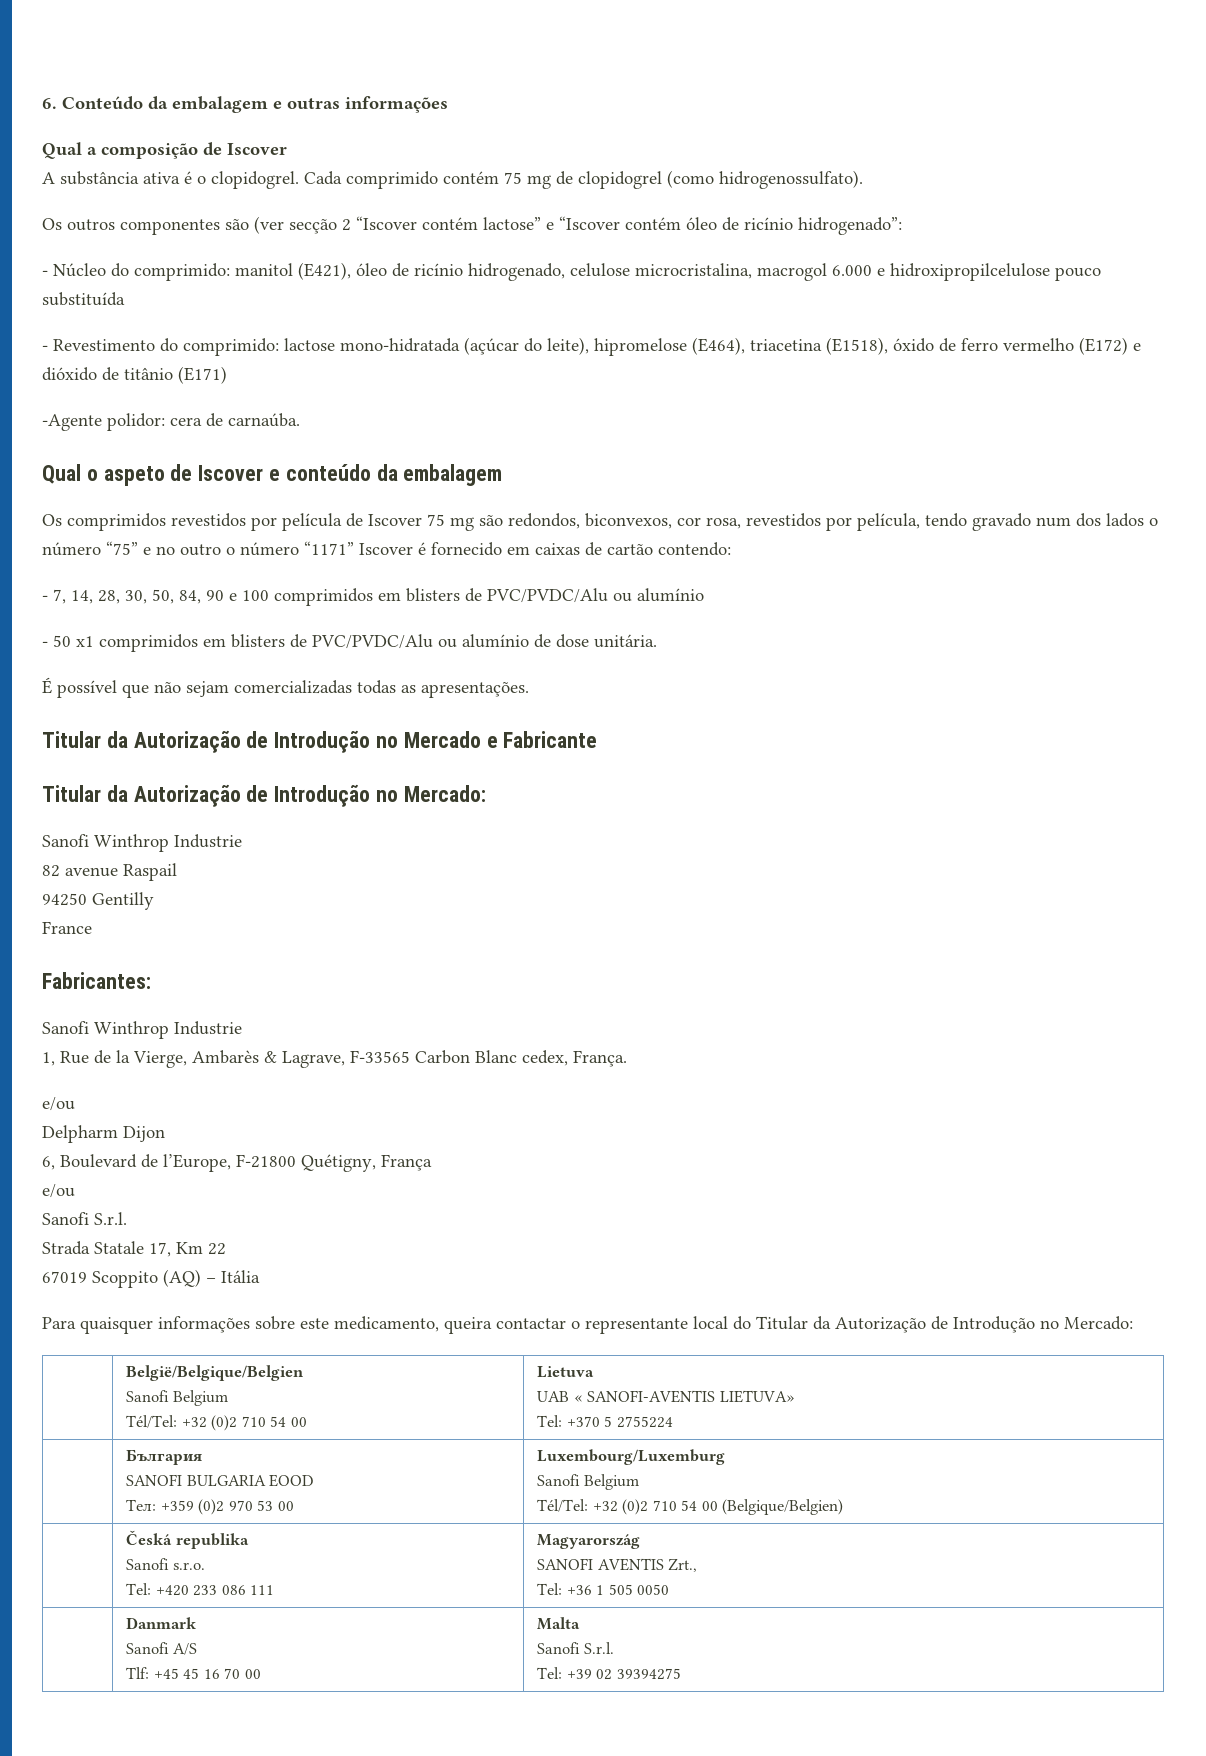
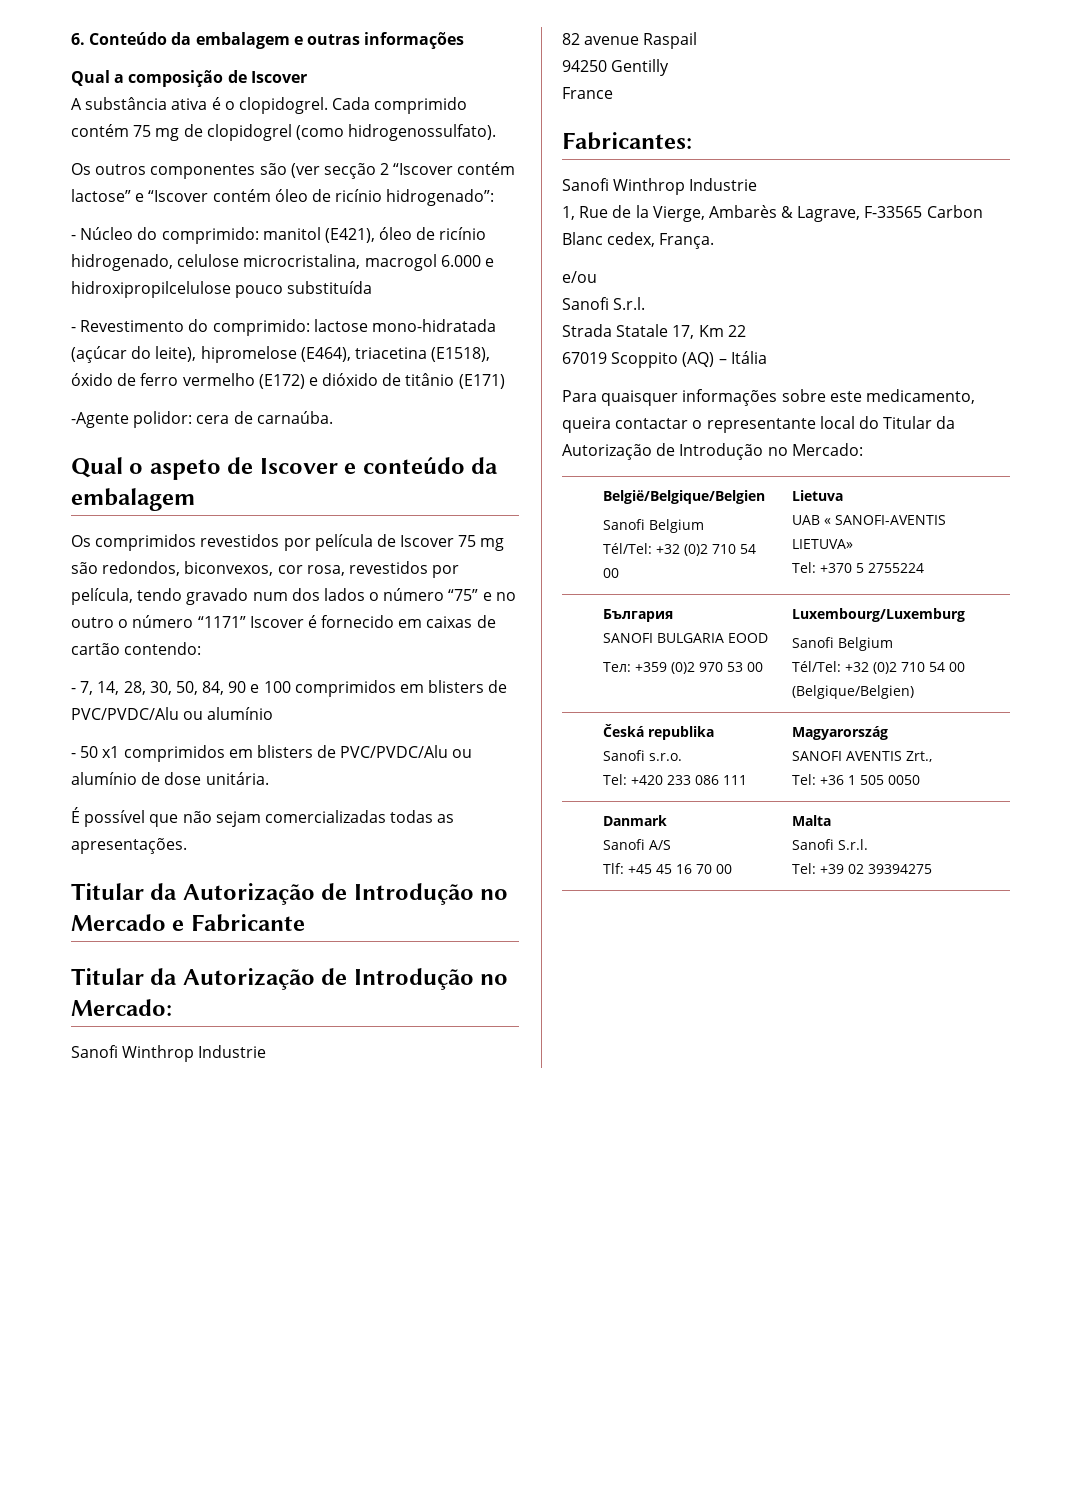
- Delpharm Dijon
- 6, Boulevard de l’Europe, F-21800 Quétigny, França
- e/ou

